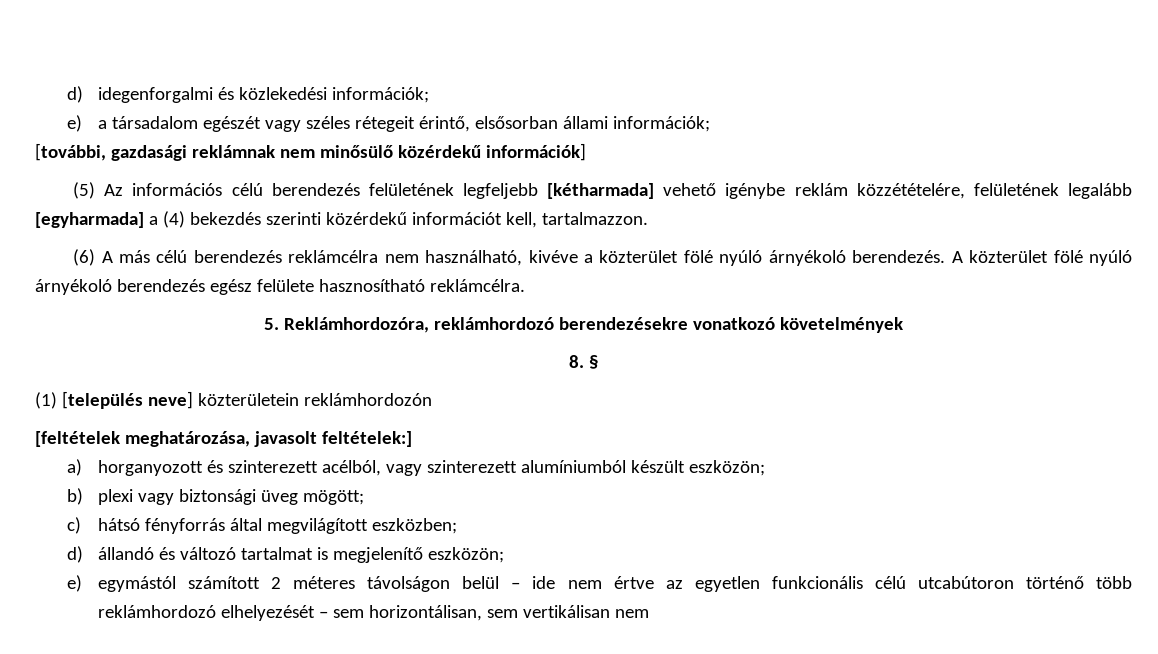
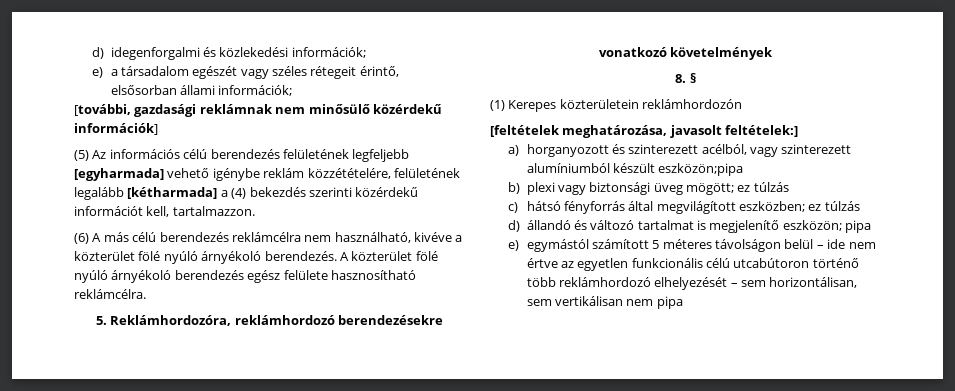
- (5) Az információs célú berendezés felületének legfeljebb [kétharmada] vehető igénybe reklám közzétételére, felületének legalább [egyharmada] a (4) bekezdés szerinti közérdekű információt kell, tartalmazzon.
+ (5) Az információs célú berendezés felületének legfeljebb [egyharmada] vehető igénybe reklám közzétételére, felületének legalább [kétharmada] a (4) bekezdés szerinti közérdekű információt kell, tartalmazzon.
- (1) [település neve] közterületein reklámhordozón
+ (1) Kerepes közterületein reklámhordozón
- a) horganyozott és szinterezett acélból, vagy szinterezett alumíniumból készült eszközön;
+ a) horganyozott és szinterezett acélból, vagy szinterezett alumíniumból készült eszközön;pipa
- b) plexi vagy biztonsági üveg mögött;
+ b) plexi vagy biztonsági üveg mögött; ez túlzás
- c) hátsó fényforrás által megvilágított eszközben;
+ c) hátsó fényforrás által megvilágított eszközben; ez túlzás
- d) állandó és változó tartalmat is megjelenítő eszközön;
+ d) állandó és változó tartalmat is megjelenítő eszközön; pipa
- e) egymástól számított 2 méteres távolságon belül – ide nem értve az egyetlen funkcionális célú utcabútoron történő több reklámhordozó elhelyezését – sem horizontálisan, sem vertikálisan nem
+ e) egymástól számított 5 méteres távolságon belül – ide nem értve az egyetlen funkcionális célú utcabútoron történő több reklámhordozó elhelyezését – sem horizontálisan, sem vertikálisan nem pipa

